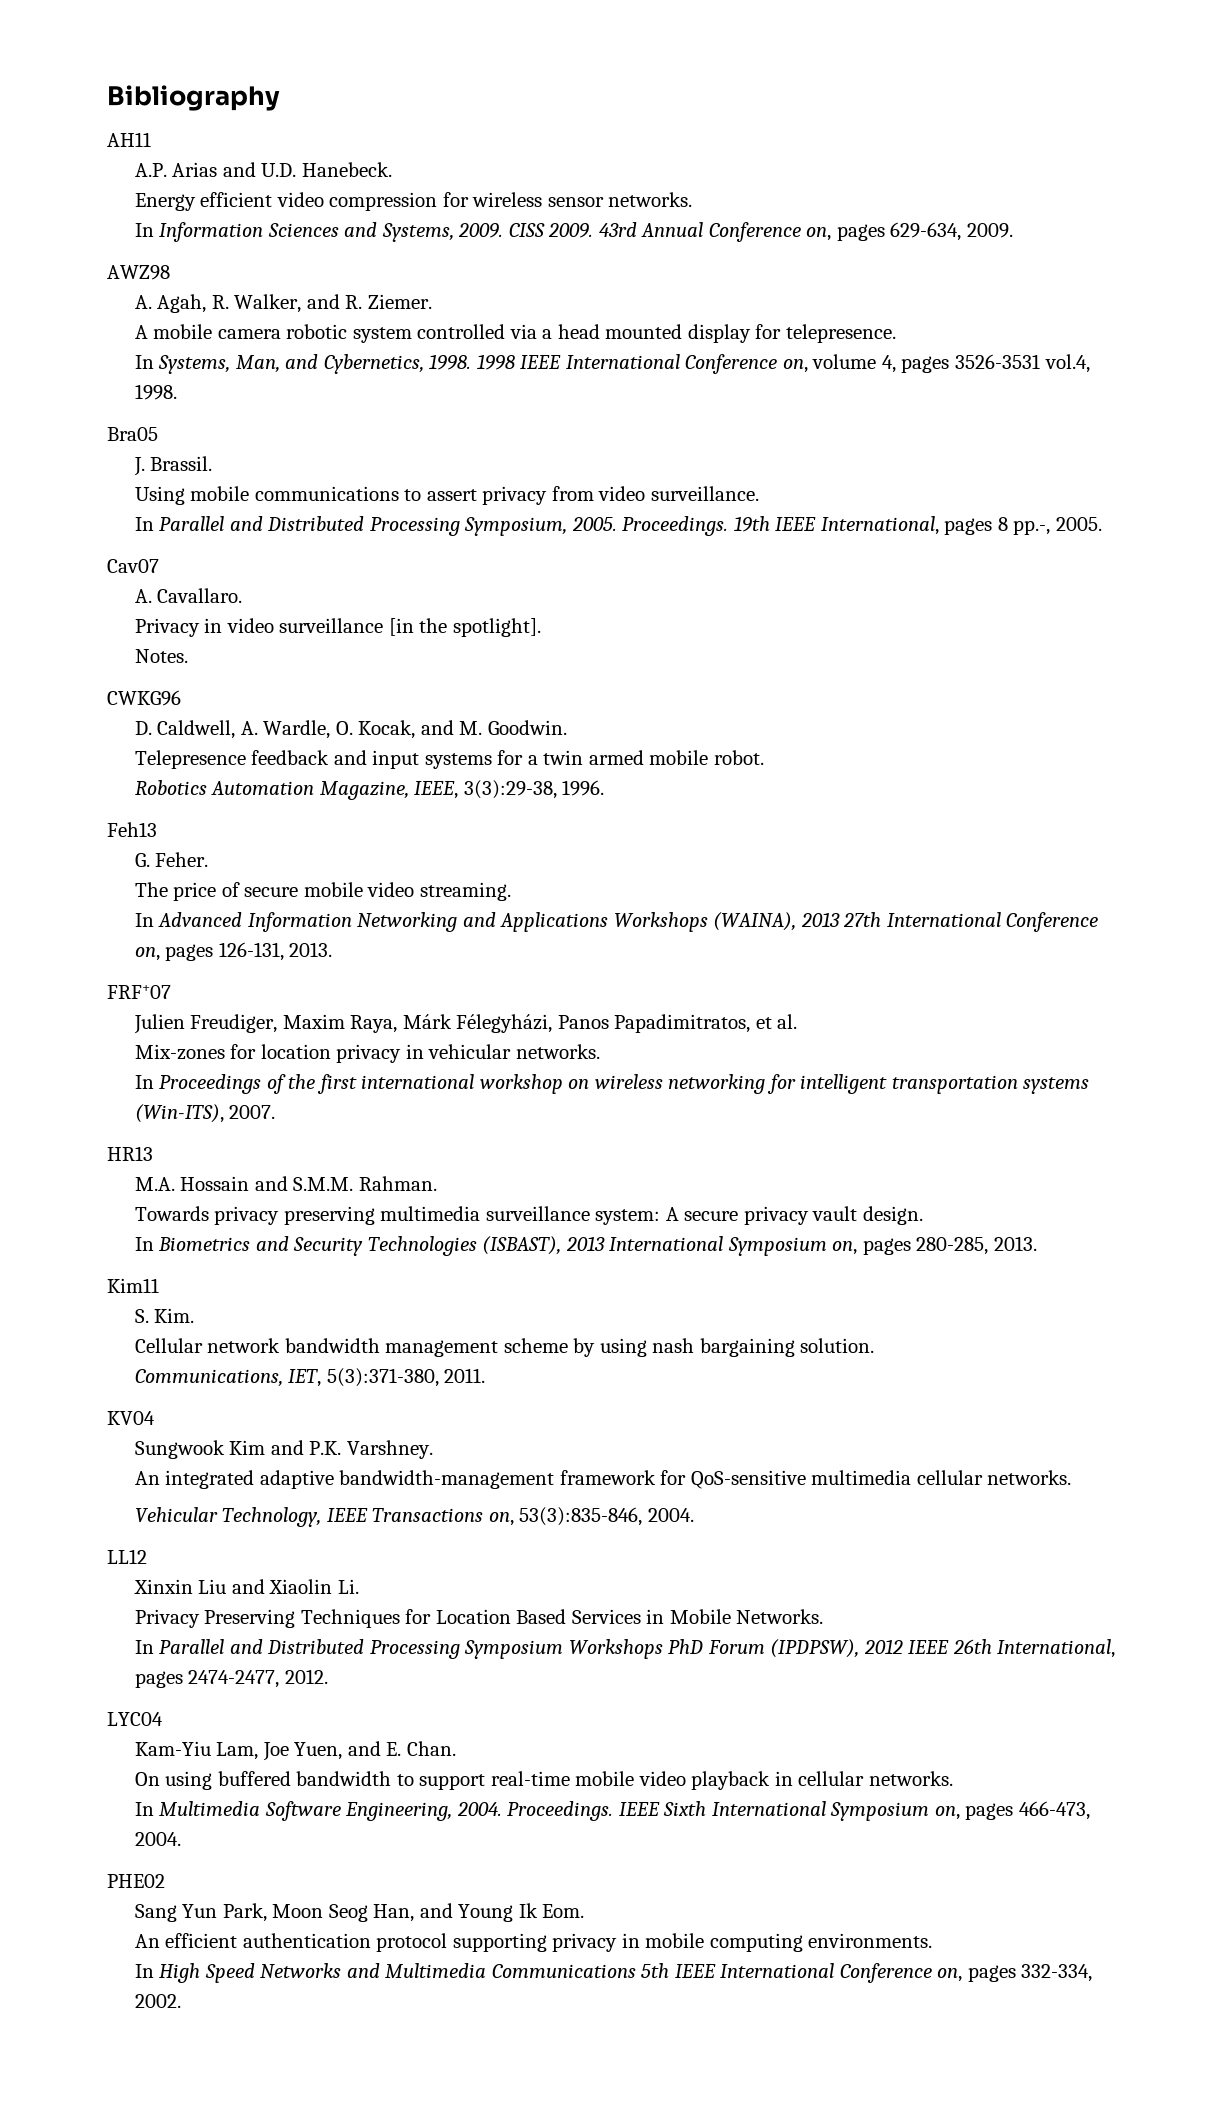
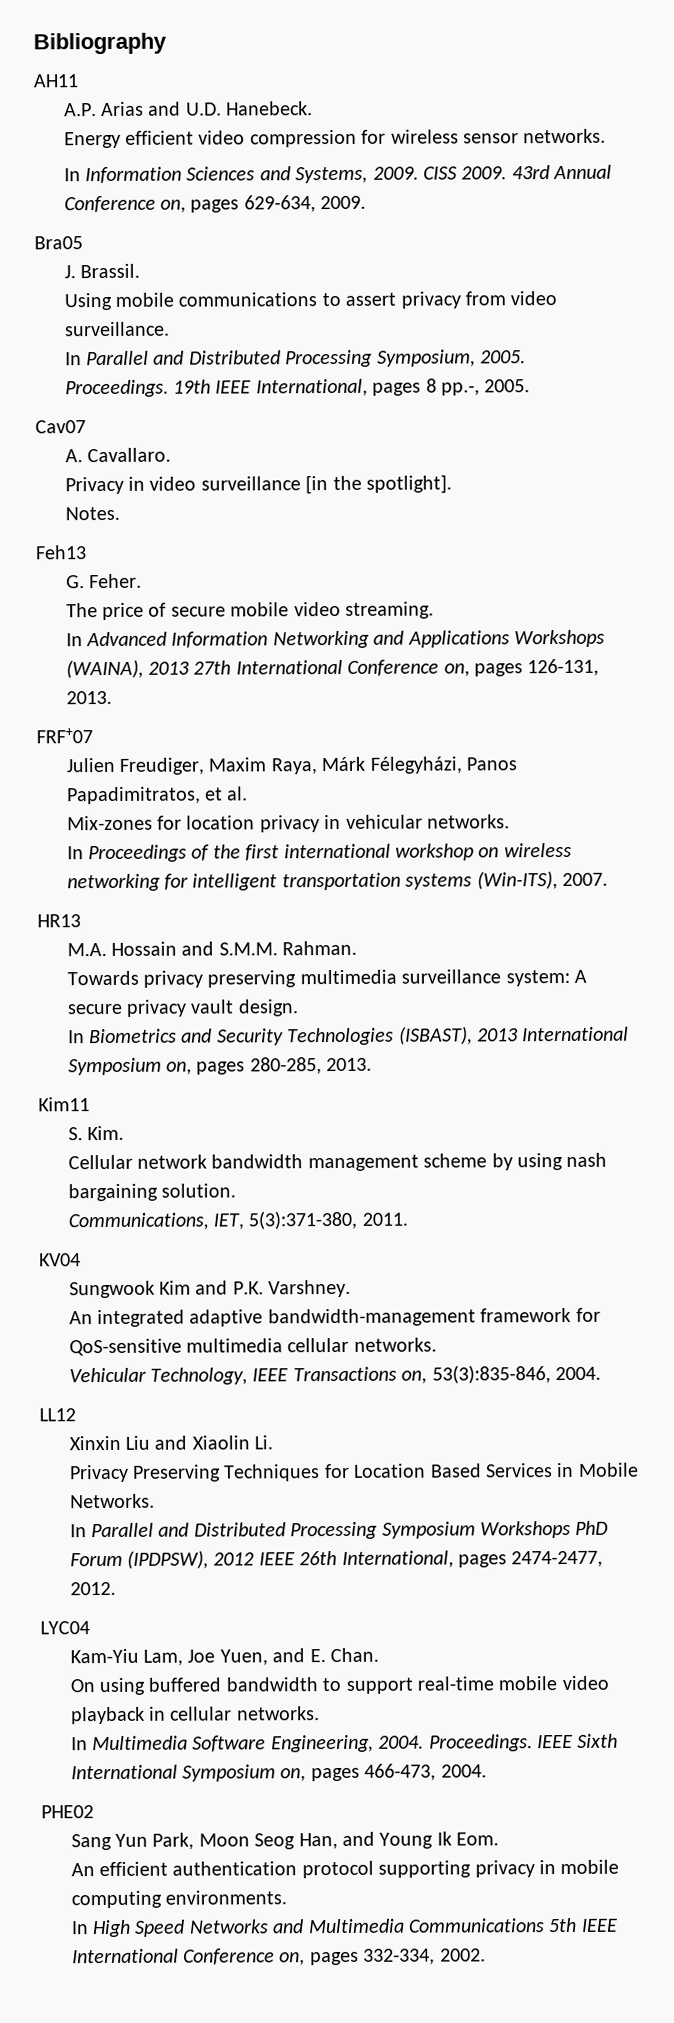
- AWZ98
- A. Agah, R. Walker, and R. Ziemer.
- A mobile camera robotic system controlled via a head mounted display for telepresence.
- In Systems, Man, and Cybernetics, 1998. 1998 IEEE International Conference on, volume 4, pages 3526-3531 vol.4, 1998.
- CWKG96
- D. Caldwell, A. Wardle, O. Kocak, and M. Goodwin.
- Telepresence feedback and input systems for a twin armed mobile robot.
- Robotics Automation Magazine, IEEE, 3(3):29-38, 1996.

